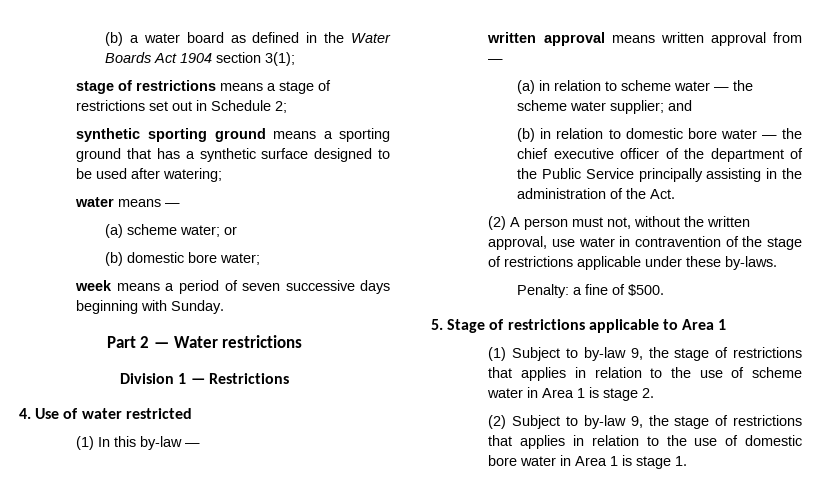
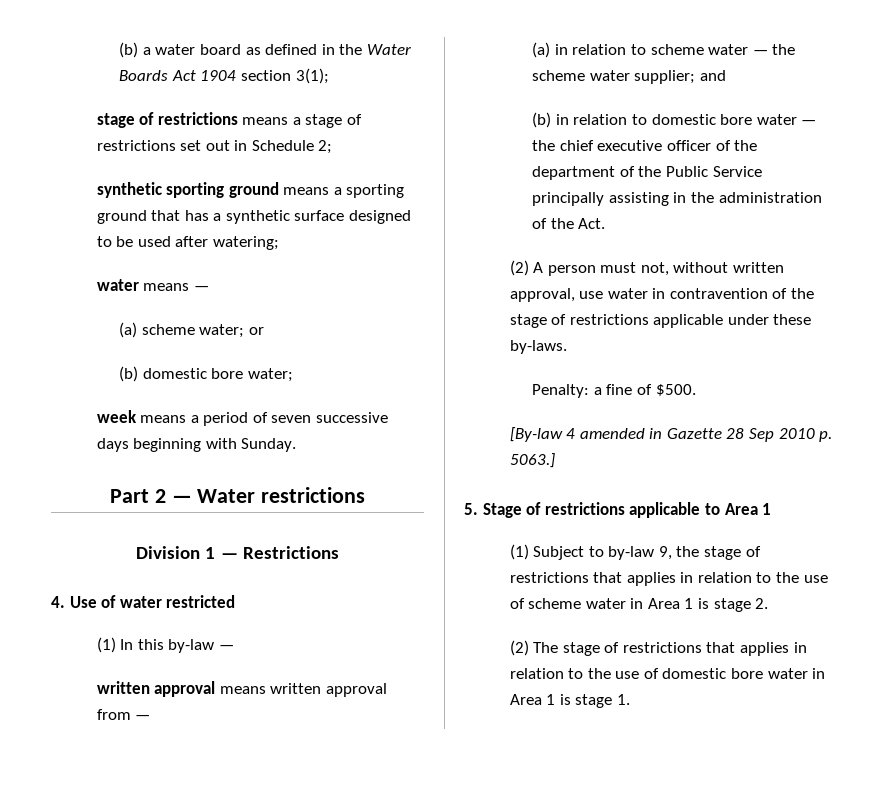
- (2) A person must not, without the written approval, use water in contravention of the stage of restrictions applicable under these by-laws.
+ (2) A person must not, without written approval, use water in contravention of the stage of restrictions applicable under these by-laws.
+ [By-law 4 amended in Gazette 28 Sep 2010 p. 5063.]
- (2) Subject to by-law 9, the stage of restrictions that applies in relation to the use of domestic bore water in Area 1 is stage 1.
+ (2) The stage of restrictions that applies in relation to the use of domestic bore water in Area 1 is stage 1.

